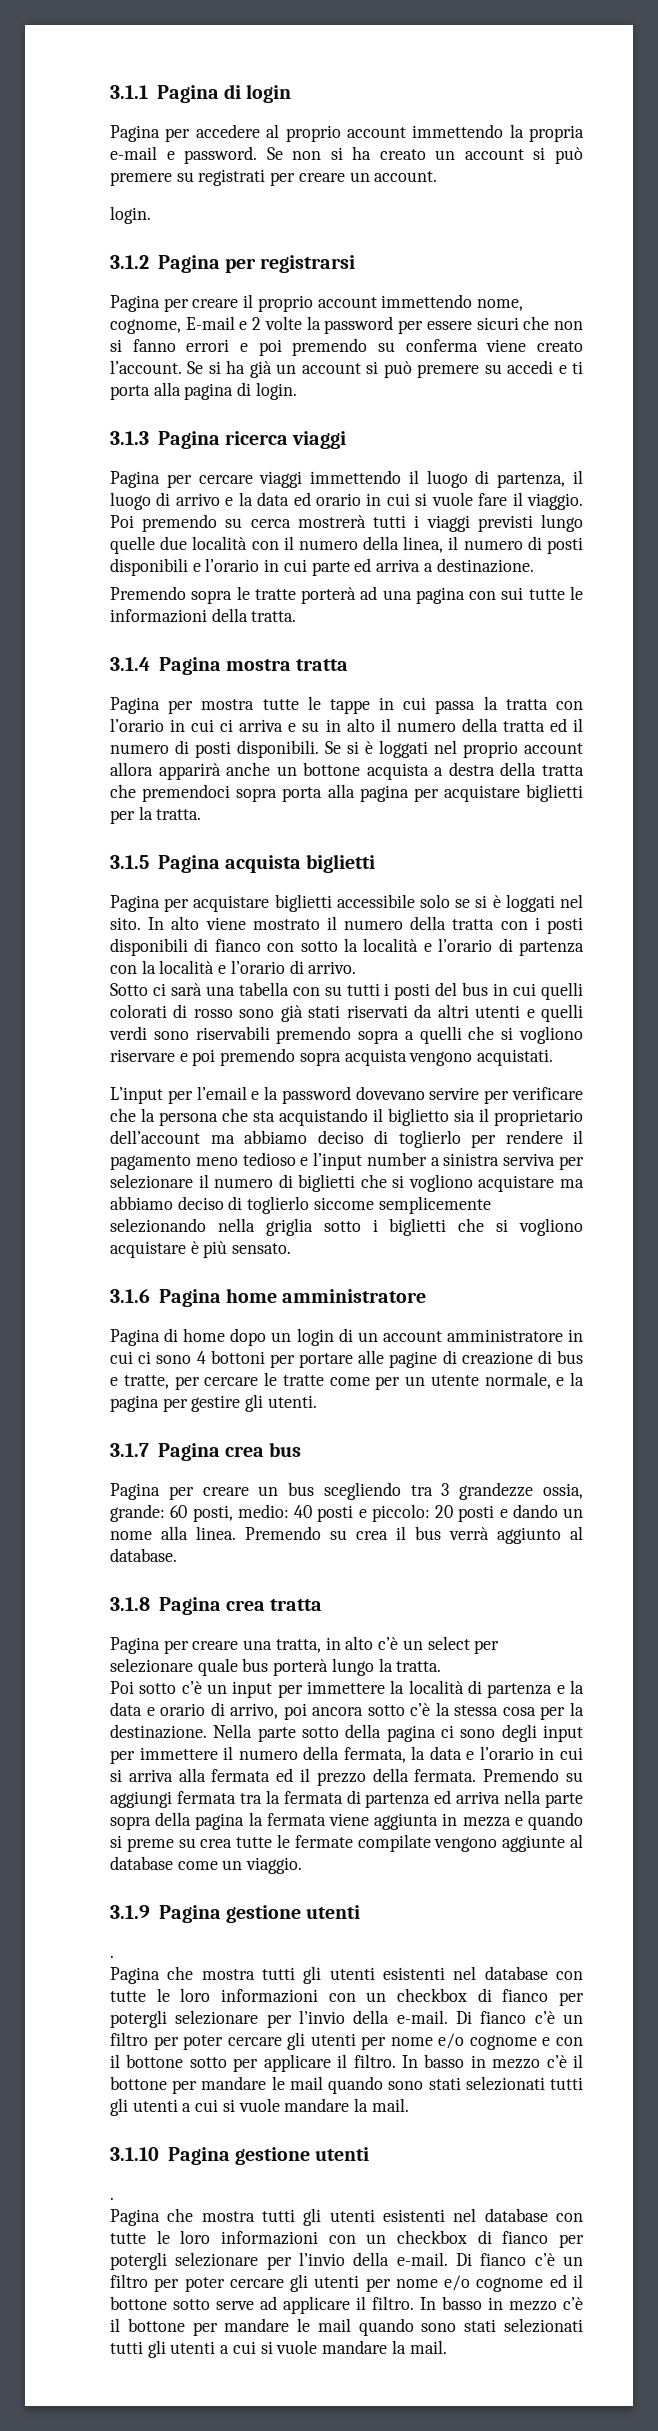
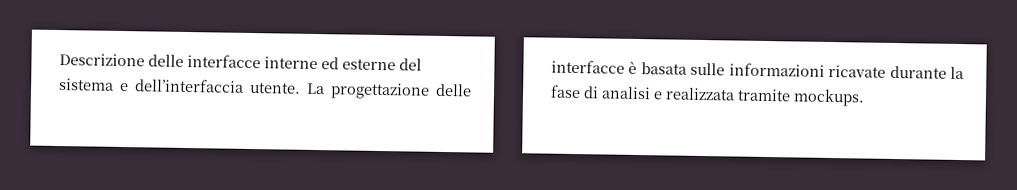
- 3.1.1 Pagina di login
- Pagina per accedere al proprio account immettendo la propria e-mail e password. Se non si ha creato un account si può premere su registrati per creare un account.
- login.
- 3.1.2 Pagina per registrarsi
- Pagina per creare il proprio account immettendo nome, cognome, E-mail e 2 volte la password per essere sicuri che non si fanno errori e poi premendo su conferma viene creato l’account. Se si ha già un account si può premere su accedi e ti porta alla pagina di login.
- 3.1.3 Pagina ricerca viaggi
- Pagina per cercare viaggi immettendo il luogo di partenza, il luogo di arrivo e la data ed orario in cui si vuole fare il viaggio. Poi premendo su cerca mostrerà tutti i viaggi previsti lungo quelle due località con il numero della linea, il numero di posti disponibili e l’orario in cui parte ed arriva a destinazione.
- Premendo sopra le tratte porterà ad una pagina con sui tutte le informazioni della tratta.
- 3.1.4 Pagina mostra tratta
- Pagina per mostra tutte le tappe in cui passa la tratta con l’orario in cui ci arriva e su in alto il numero della tratta ed il numero di posti disponibili. Se si è loggati nel proprio account allora apparirà anche un bottone acquista a destra della tratta che premendoci sopra porta alla pagina per acquistare biglietti per la tratta.
- 3.1.5 Pagina acquista biglietti
- Pagina per acquistare biglietti accessibile solo se si è loggati nel sito. In alto viene mostrato il numero della tratta con i posti disponibili di fianco con sotto la località e l’orario di partenza con la località e l’orario di arrivo.
- Sotto ci sarà una tabella con su tutti i posti del bus in cui quelli colorati di rosso sono già stati riservati da altri utenti e quelli verdi sono riservabili premendo sopra a quelli che si vogliono riservare e poi premendo sopra acquista vengono acquistati.
- L’input per l’email e la password dovevano servire per verificare che la persona che sta acquistando il biglietto sia il proprietario dell’account ma abbiamo deciso di toglierlo per rendere il pagamento meno tedioso e l’input number a sinistra serviva per selezionare il numero di biglietti che si vogliono acquistare ma abbiamo deciso di toglierlo siccome semplicemente selezionando nella griglia sotto i biglietti che si vogliono acquistare è più sensato.
- 3.1.6 Pagina home amministratore
- Pagina di home dopo un login di un account amministratore in cui ci sono 4 bottoni per portare alle pagine di creazione di bus e tratte, per cercare le tratte come per un utente normale, e la pagina per gestire gli utenti.
- 3.1.7 Pagina crea bus
- Pagina per creare un bus scegliendo tra 3 grandezze ossia, grande: 60 posti, medio: 40 posti e piccolo: 20 posti e dando un nome alla linea. Premendo su crea il bus verrà aggiunto al database.
- 3.1.8 Pagina crea tratta
- Pagina per creare una tratta, in alto c’è un select per selezionare quale bus porterà lungo la tratta.
- Poi sotto c’è un input per immettere la località di partenza e la data e orario di arrivo, poi ancora sotto c’è la stessa cosa per la destinazione. Nella parte sotto della pagina ci sono degli input per immettere il numero della fermata, la data e l’orario in cui si arriva alla fermata ed il prezzo della fermata. Premendo su aggiungi fermata tra la fermata di partenza ed arriva nella parte sopra della pagina la fermata viene aggiunta in mezza e quando si preme su crea tutte le fermate compilate vengono aggiunte al database come un viaggio.
- 3.1.9 Pagina gestione utenti
- .
- Pagina che mostra tutti gli utenti esistenti nel database con tutte le loro informazioni con un checkbox di fianco per potergli selezionare per l’invio della e-mail. Di fianco c’è un filtro per poter cercare gli utenti per nome e/o cognome e con il bottone sotto per applicare il filtro. In basso in mezzo c’è il bottone per mandare le mail quando sono stati selezionati tutti gli utenti a cui si vuole mandare la mail.
- 3.1.10 Pagina gestione utenti
- .
- Pagina che mostra tutti gli utenti esistenti nel database con tutte le loro informazioni con un checkbox di fianco per potergli selezionare per l’invio della e-mail. Di fianco c’è un filtro per poter cercare gli utenti per nome e/o cognome ed il bottone sotto serve ad applicare il filtro. In basso in mezzo c’è il bottone per mandare le mail quando sono stati selezionati tutti gli utenti a cui si vuole mandare la mail.
+ Descrizione delle interfacce interne ed esterne del sistema e dell’interfaccia utente. La progettazione delle interfacce è basata sulle informazioni ricavate durante la fase di analisi e realizzata tramite mockups.

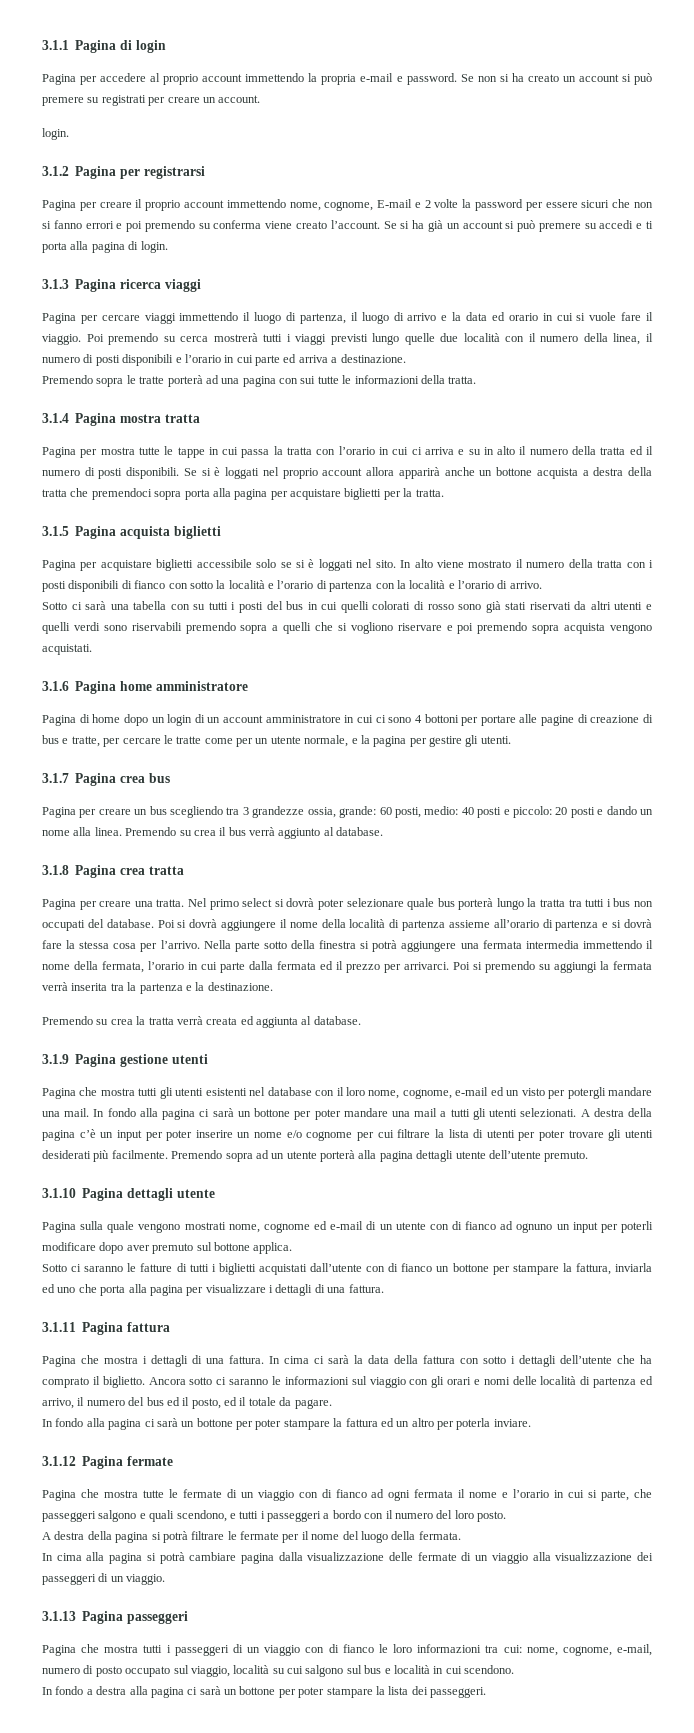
- Descrizione delle interfacce interne ed esterne del sistema e dell’interfaccia utente. La progettazione delle interfacce è basata sulle informazioni ricavate durante la fase di analisi e realizzata tramite mockups.
+ 3.1.1 Pagina di login
+ Pagina per accedere al proprio account immettendo la propria e-mail e password. Se non si ha creato un account si può premere su registrati per creare un account.
+ login.
+ 3.1.2 Pagina per registrarsi
+ Pagina per creare il proprio account immettendo nome, cognome, E-mail e 2 volte la password per essere sicuri che non si fanno errori e poi premendo su conferma viene creato l’account. Se si ha già un account si può premere su accedi e ti porta alla pagina di login.
+ 3.1.3 Pagina ricerca viaggi
+ Pagina per cercare viaggi immettendo il luogo di partenza, il luogo di arrivo e la data ed orario in cui si vuole fare il viaggio. Poi premendo su cerca mostrerà tutti i viaggi previsti lungo quelle due località con il numero della linea, il numero di posti disponibili e l’orario in cui parte ed arriva a destinazione.
+ Premendo sopra le tratte porterà ad una pagina con sui tutte le informazioni della tratta.
+ 3.1.4 Pagina mostra tratta
+ Pagina per mostra tutte le tappe in cui passa la tratta con l’orario in cui ci arriva e su in alto il numero della tratta ed il numero di posti disponibili. Se si è loggati nel proprio account allora apparirà anche un bottone acquista a destra della tratta che premendoci sopra porta alla pagina per acquistare biglietti per la tratta.
+ 3.1.5 Pagina acquista biglietti
+ Pagina per acquistare biglietti accessibile solo se si è loggati nel sito. In alto viene mostrato il numero della tratta con i posti disponibili di fianco con sotto la località e l’orario di partenza con la località e l’orario di arrivo.
+ Sotto ci sarà una tabella con su tutti i posti del bus in cui quelli colorati di rosso sono già stati riservati da altri utenti e quelli verdi sono riservabili premendo sopra a quelli che si vogliono riservare e poi premendo sopra acquista vengono acquistati.
+ 3.1.6 Pagina home amministratore
+ Pagina di home dopo un login di un account amministratore in cui ci sono 4 bottoni per portare alle pagine di creazione di bus e tratte, per cercare le tratte come per un utente normale, e la pagina per gestire gli utenti.
+ 3.1.7 Pagina crea bus
+ Pagina per creare un bus scegliendo tra 3 grandezze ossia, grande: 60 posti, medio: 40 posti e piccolo: 20 posti e dando un nome alla linea. Premendo su crea il bus verrà aggiunto al database.
+ 3.1.8 Pagina crea tratta
+ Pagina per creare una tratta. Nel primo select si dovrà poter selezionare quale bus porterà lungo la tratta tra tutti i bus non occupati del database. Poi si dovrà aggiungere il nome della località di partenza assieme all’orario di partenza e si dovrà fare la stessa cosa per l’arrivo. Nella parte sotto della finestra si potrà aggiungere una fermata intermedia immettendo il nome della fermata, l’orario in cui parte dalla fermata ed il prezzo per arrivarci. Poi si premendo su aggiungi la fermata verrà inserita tra la partenza e la destinazione.
+ Premendo su crea la tratta verrà creata ed aggiunta al database.
+ 3.1.9 Pagina gestione utenti
+ Pagina che mostra tutti gli utenti esistenti nel database con il loro nome, cognome, e-mail ed un visto per potergli mandare una mail. In fondo alla pagina ci sarà un bottone per poter mandare una mail a tutti gli utenti selezionati. A destra della pagina c’è un input per poter inserire un nome e/o cognome per cui filtrare la lista di utenti per poter trovare gli utenti desiderati più facilmente. Premendo sopra ad un utente porterà alla pagina dettagli utente dell’utente premuto.
+ 3.1.10 Pagina dettagli utente
+ Pagina sulla quale vengono mostrati nome, cognome ed e-mail di un utente con di fianco ad ognuno un input per poterli modificare dopo aver premuto sul bottone applica.
+ Sotto ci saranno le fatture di tutti i biglietti acquistati dall’utente con di fianco un bottone per stampare la fattura, inviarla ed uno che porta alla pagina per visualizzare i dettagli di una fattura.
+ 3.1.11 Pagina fattura
+ Pagina che mostra i dettagli di una fattura. In cima ci sarà la data della fattura con sotto i dettagli dell’utente che ha comprato il biglietto. Ancora sotto ci saranno le informazioni sul viaggio con gli orari e nomi delle località di partenza ed arrivo, il numero del bus ed il posto, ed il totale da pagare.
+ In fondo alla pagina ci sarà un bottone per poter stampare la fattura ed un altro per poterla inviare.
+ 3.1.12 Pagina fermate
+ Pagina che mostra tutte le fermate di un viaggio con di fianco ad ogni fermata il nome e l’orario in cui si parte, che passeggeri salgono e quali scendono, e tutti i passeggeri a bordo con il numero del loro posto.
+ A destra della pagina si potrà filtrare le fermate per il nome del luogo della fermata.
+ In cima alla pagina si potrà cambiare pagina dalla visualizzazione delle fermate di un viaggio alla visualizzazione dei passeggeri di un viaggio.
+ 3.1.13 Pagina passeggeri
+ Pagina che mostra tutti i passeggeri di un viaggio con di fianco le loro informazioni tra cui: nome, cognome, e-mail, numero di posto occupato sul viaggio, località su cui salgono sul bus e località in cui scendono.
+ In fondo a destra alla pagina ci sarà un bottone per poter stampare la lista dei passeggeri.

